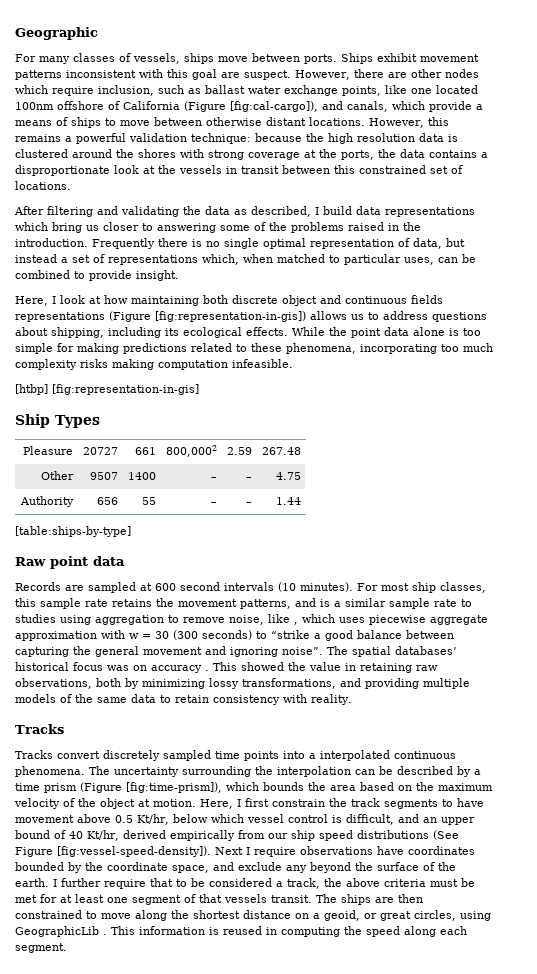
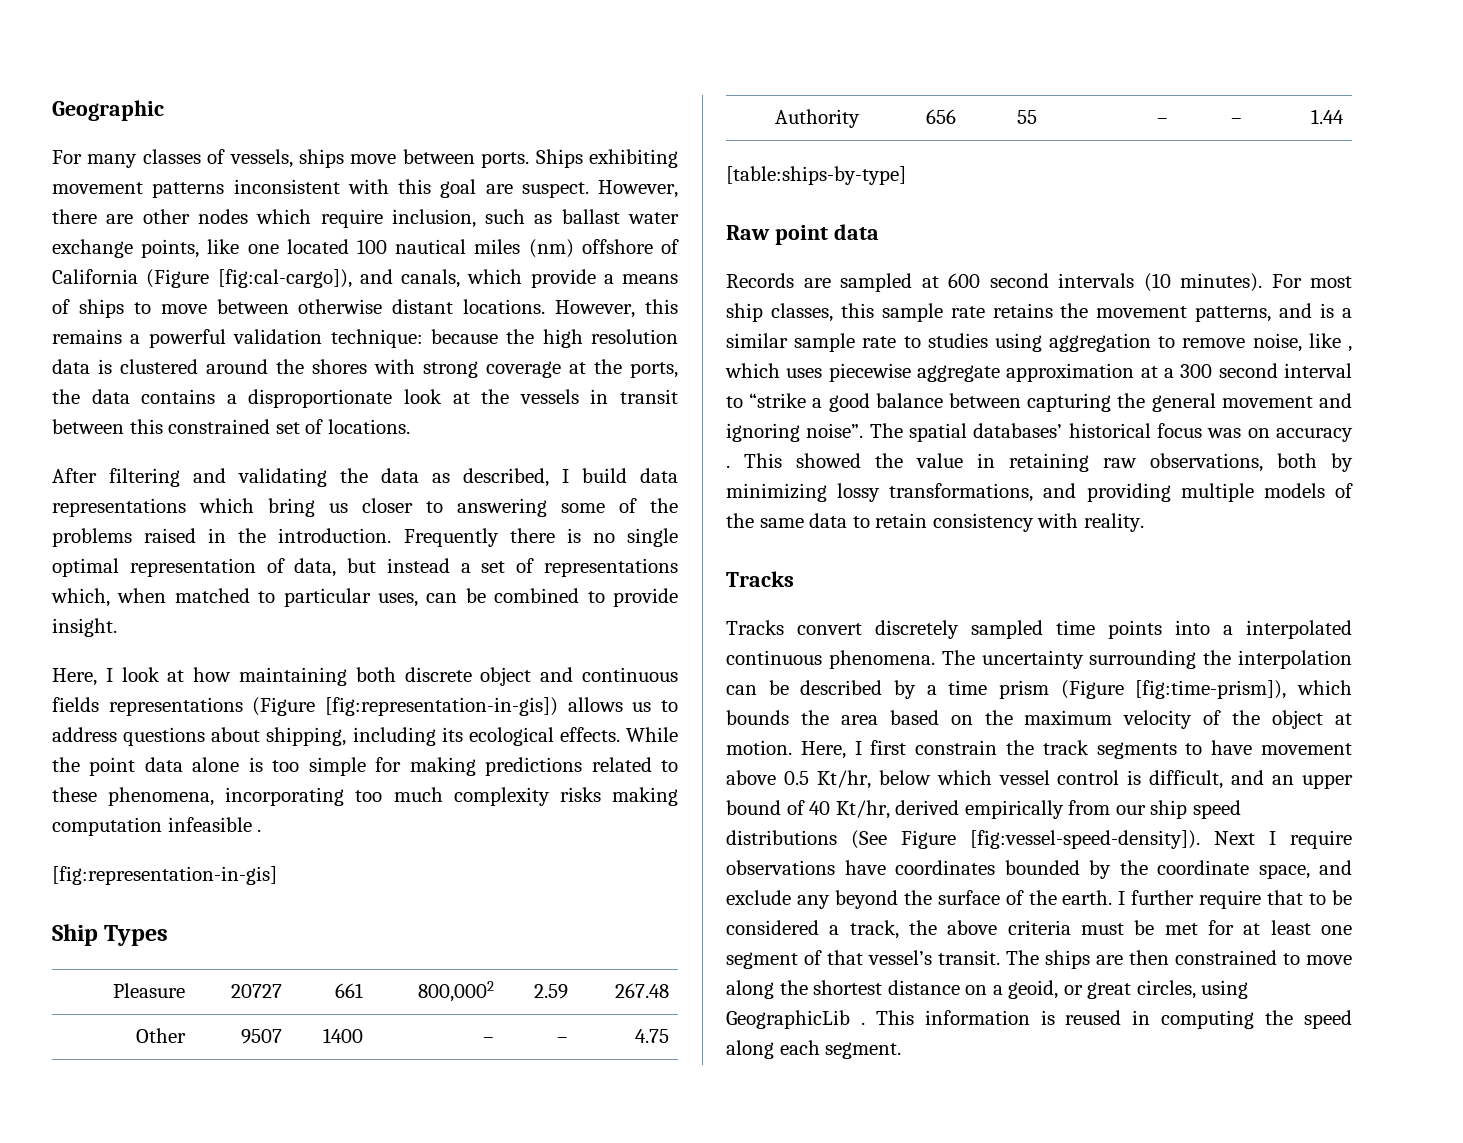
- Ships exhibit movement patterns inconsistent with this goal are suspect.
+ Ships exhibiting movement patterns inconsistent with this goal are suspect.
- However, there are other nodes which require inclusion, such as ballast water exchange points, like one located 100nm offshore of California (Figure [fig:cal-cargo]), and canals, which provide a means of ships to move between otherwise distant locations.
+ However, there are other nodes which require inclusion, such as ballast water exchange points, like one located 100 nautical miles (nm) offshore of California (Figure [fig:cal-cargo]), and canals, which provide a means of ships to move between otherwise distant locations.
- While the point data alone is too simple for making predictions related to these phenomena, incorporating too much complexity risks making computation infeasible.
- [htbp] [fig:representation-in-gis]
+ While the point data alone is too simple for making predictions related to these phenomena, incorporating too much complexity risks making computation infeasible .
+ [fig:representation-in-gis]
- For most ship classes, this sample rate retains the movement patterns, and is a similar sample rate to studies using aggregation to remove noise, like , which uses piecewise aggregate approximation with w = 30 (300 seconds) to “strike a good balance between capturing the general movement and ignoring noise”.
+ For most ship classes, this sample rate retains the movement patterns, and is a similar sample rate to studies using aggregation to remove noise, like , which uses piecewise aggregate approximation at a 300 second interval to “strike a good balance between capturing the general movement and ignoring noise”.
- I further require that to be considered a track, the above criteria must be met for at least one segment of that vessels transit.
+ I further require that to be considered a track, the above criteria must be met for at least one segment of that vessel’s transit.

